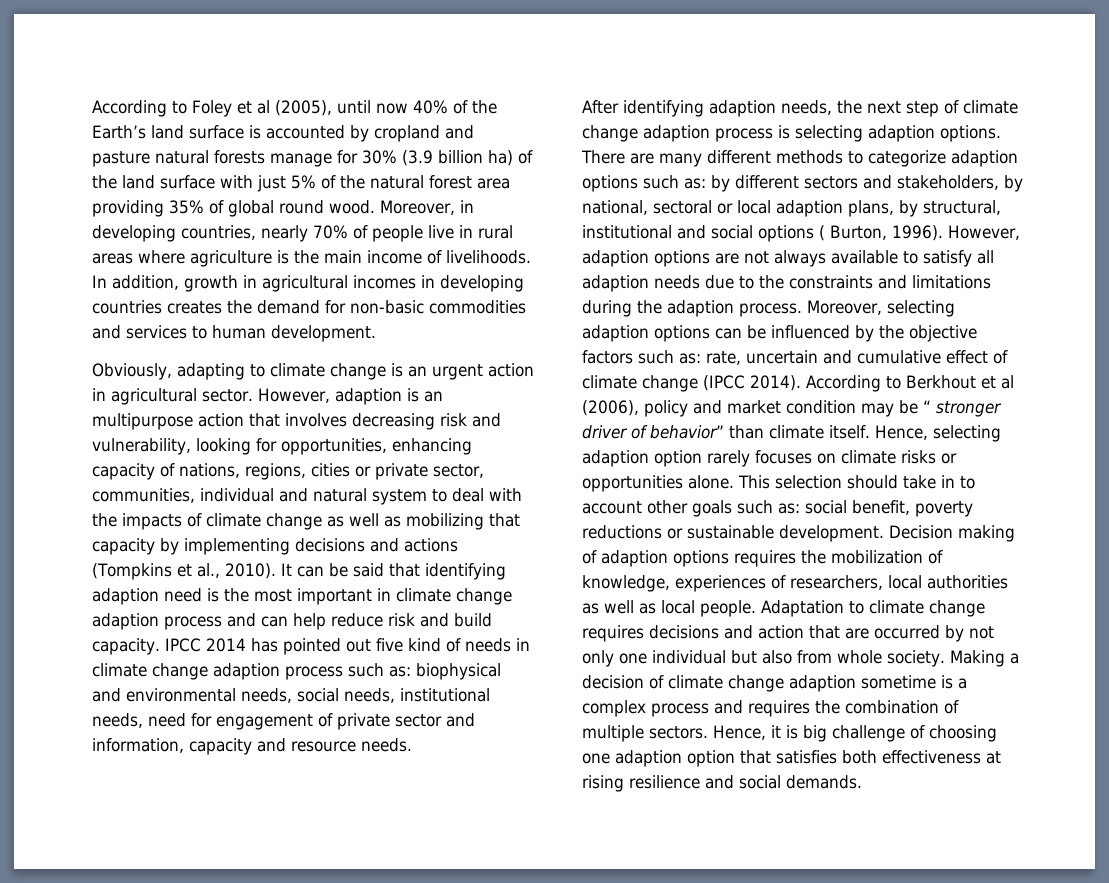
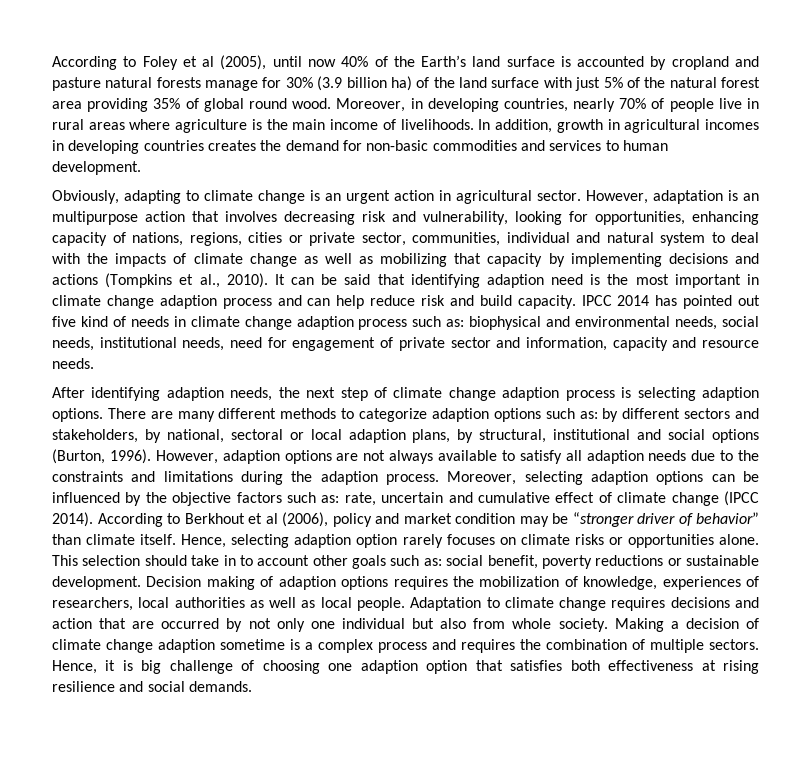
- However, adaption is an multipurpose action that involves decreasing risk and vulnerability, looking for opportunities, enhancing capacity of nations, regions, cities or private sector, communities, individual and natural system to deal with the impacts of climate change as well as mobilizing that capacity by implementing decisions and actions (Tompkins et al., 2010).
+ However, adaptation is an multipurpose action that involves decreasing risk and vulnerability, looking for opportunities, enhancing capacity of nations, regions, cities or private sector, communities, individual and natural system to deal with the impacts of climate change as well as mobilizing that capacity by implementing decisions and actions (Tompkins et al., 2010).
- There are many different methods to categorize adaption options such as: by different sectors and stakeholders, by national, sectoral or local adaption plans, by structural, institutional and social options ( Burton, 1996).
+ There are many different methods to categorize adaption options such as: by different sectors and stakeholders, by national, sectoral or local adaption plans, by structural, institutional and social options (Burton, 1996).
- According to Berkhout et al (2006), policy and market condition may be “ stronger driver of behavior” than climate itself.
+ According to Berkhout et al (2006), policy and market condition may be “stronger driver of behavior” than climate itself.

